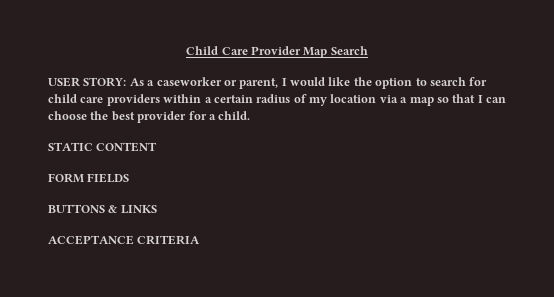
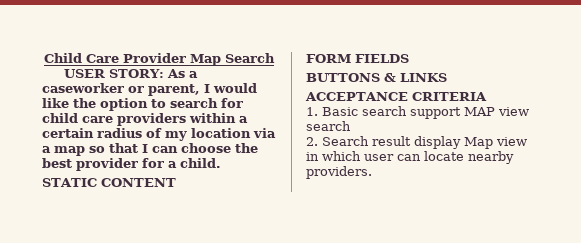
+ 1. Basic search support MAP view search
+ 2. Search result display Map view in which user can locate nearby providers.

